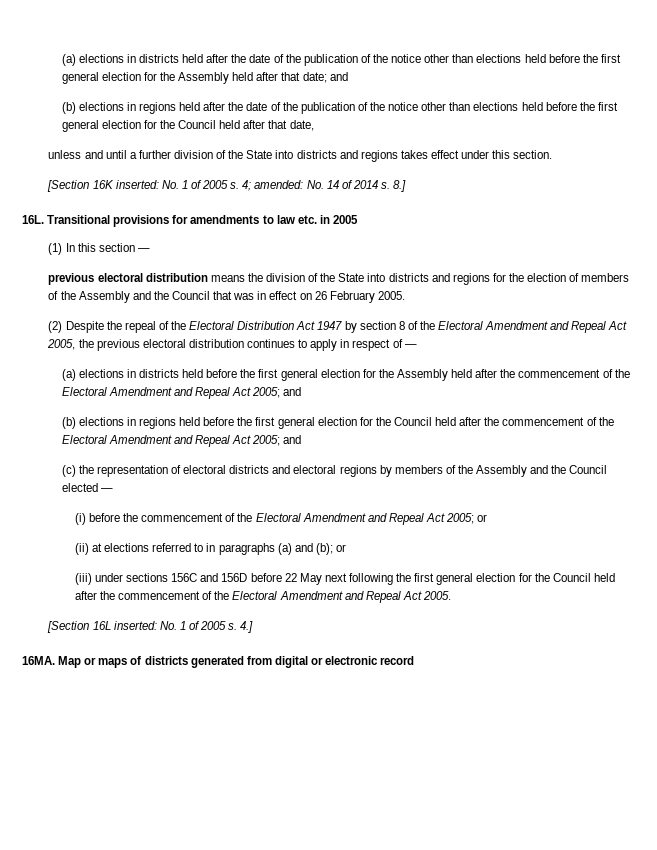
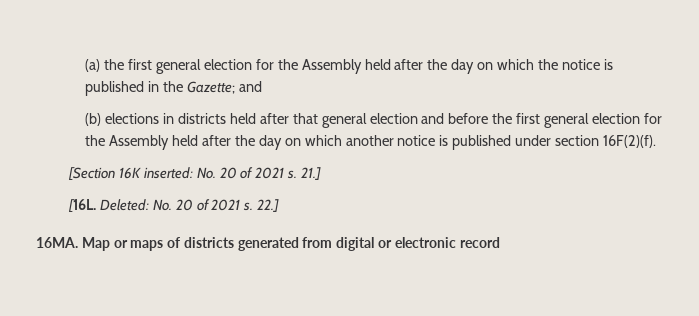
- (a) elections in districts held after the date of the publication of the notice other than elections held before the first general election for the Assembly held after that date; and
- (b) elections in regions held after the date of the publication of the notice other than elections held before the first general election for the Council held after that date,
- unless and until a further division of the State into districts and regions takes effect under this section.
- [Section 16K inserted: No. 1 of 2005 s. 4; amended: No. 14 of 2014 s. 8.]
- 16L. Transitional provisions for amendments to law etc. in 2005
- (1) In this section —
- previous electoral distribution means the division of the State into districts and regions for the election of members of the Assembly and the Council that was in effect on 26 February 2005.
- (2) Despite the repeal of the Electoral Distribution Act 1947 by section 8 of the Electoral Amendment and Repeal Act 2005, the previous electoral distribution continues to apply in respect of —
- (a) elections in districts held before the first general election for the Assembly held after the commencement of the Electoral Amendment and Repeal Act 2005; and
- (b) elections in regions held before the first general election for the Council held after the commencement of the Electoral Amendment and Repeal Act 2005; and
- (c) the representation of electoral districts and electoral regions by members of the Assembly and the Council elected —
- (i) before the commencement of the Electoral Amendment and Repeal Act 2005; or
- (ii) at elections referred to in paragraphs (a) and (b); or
- (iii) under sections 156C and 156D before 22 May next following the first general election for the Council held after the commencement of the Electoral Amendment and Repeal Act 2005.
- [Section 16L inserted: No. 1 of 2005 s. 4.]
+ (a) the first general election for the Assembly held after the day on which the notice is published in the Gazette; and
+ (b) elections in districts held after that general election and before the first general election for the Assembly held after the day on which another notice is published under section 16F(2)(f).
+ [Section 16K inserted: No. 20 of 2021 s. 21.]
+ [16L. Deleted: No. 20 of 2021 s. 22.]

